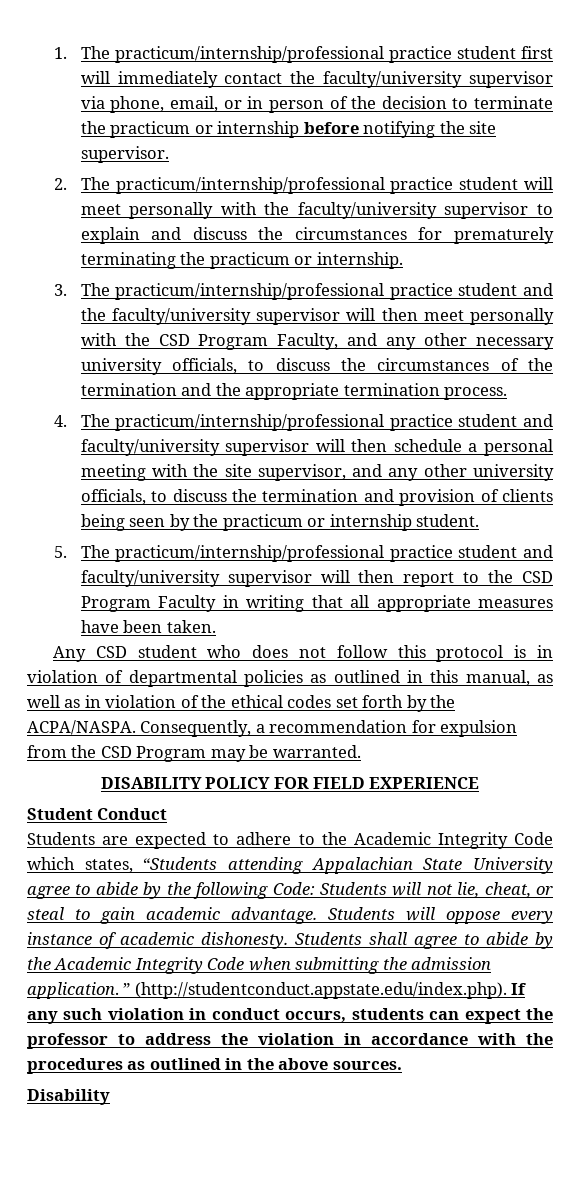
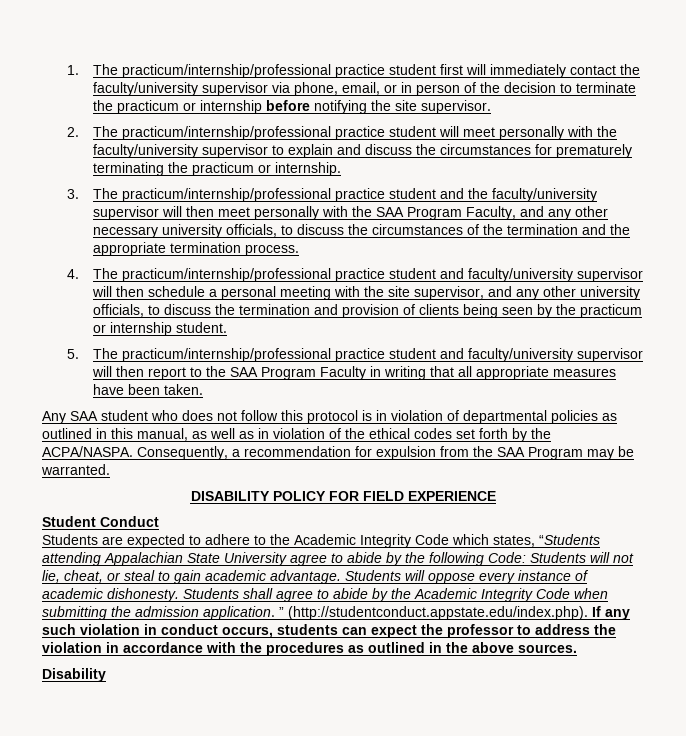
- 3. The practicum/internship/professional practice student and the faculty/university supervisor will then meet personally with the CSD Program Faculty, and any other necessary university officials, to discuss the circumstances of the termination and the appropriate termination process.
+ 3. The practicum/internship/professional practice student and the faculty/university supervisor will then meet personally with the SAA Program Faculty, and any other necessary university officials, to discuss the circumstances of the termination and the appropriate termination process.
- 5. The practicum/internship/professional practice student and faculty/university supervisor will then report to the CSD Program Faculty in writing that all appropriate measures have been taken.
+ 5. The practicum/internship/professional practice student and faculty/university supervisor will then report to the SAA Program Faculty in writing that all appropriate measures have been taken.
- Any CSD student who does not follow this protocol is in violation of departmental policies as outlined in this manual, as well as in violation of the ethical codes set forth by the ACPA/NASPA.
+ Any SAA student who does not follow this protocol is in violation of departmental policies as outlined in this manual, as well as in violation of the ethical codes set forth by the ACPA/NASPA.
- Consequently, a recommendation for expulsion from the CSD Program may be warranted.
+ Consequently, a recommendation for expulsion from the SAA Program may be warranted.

